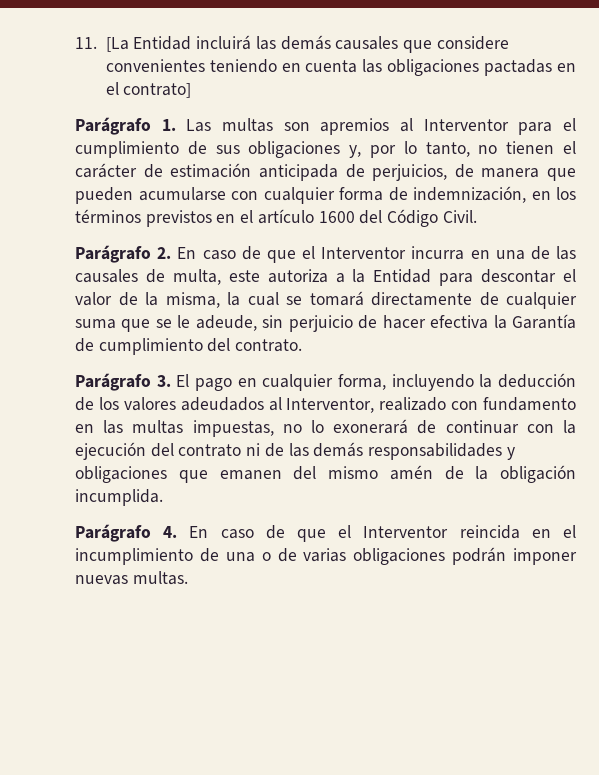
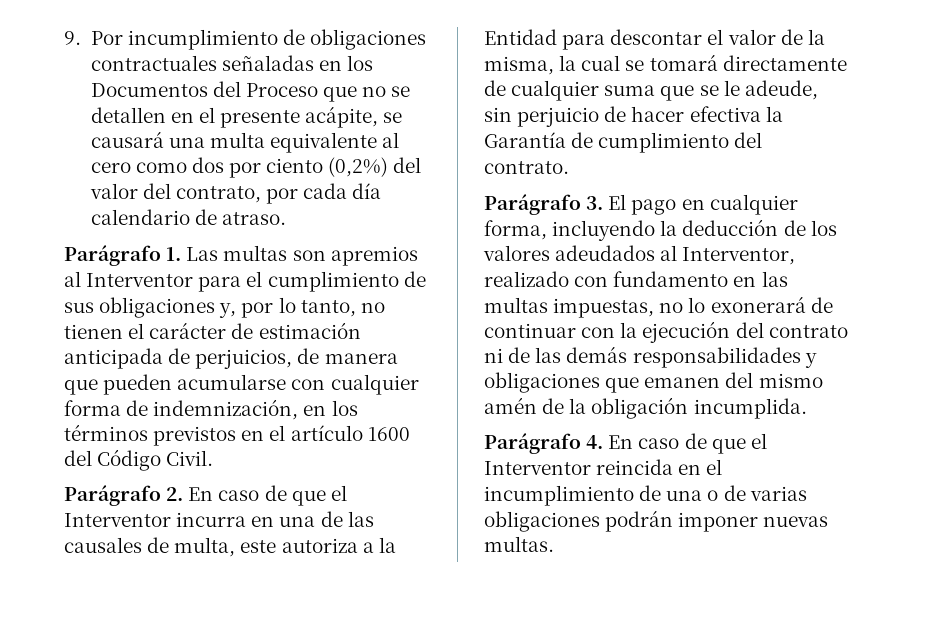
- 11. [La Entidad incluirá las demás causales que considere convenientes teniendo en cuenta las obligaciones pactadas en el contrato]
+ 9. Por incumplimiento de obligaciones contractuales señaladas en los Documentos del Proceso que no se detallen en el presente acápite, se causará una multa equivalente al cero como dos por ciento (0,2%) del valor del contrato, por cada día calendario de atraso.

